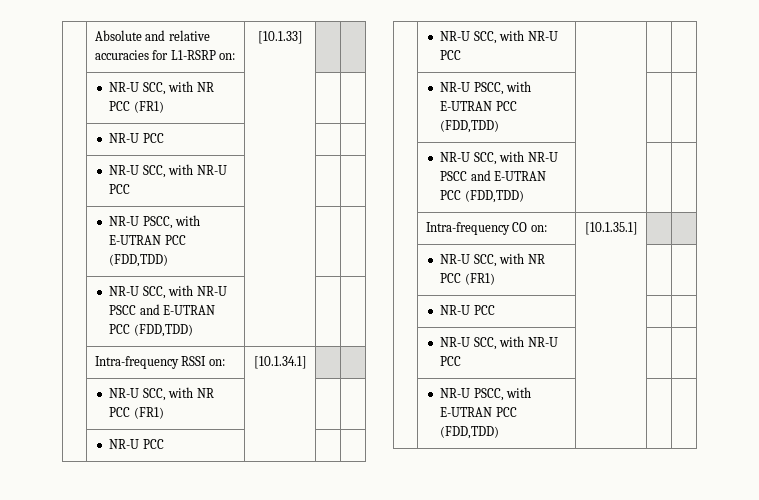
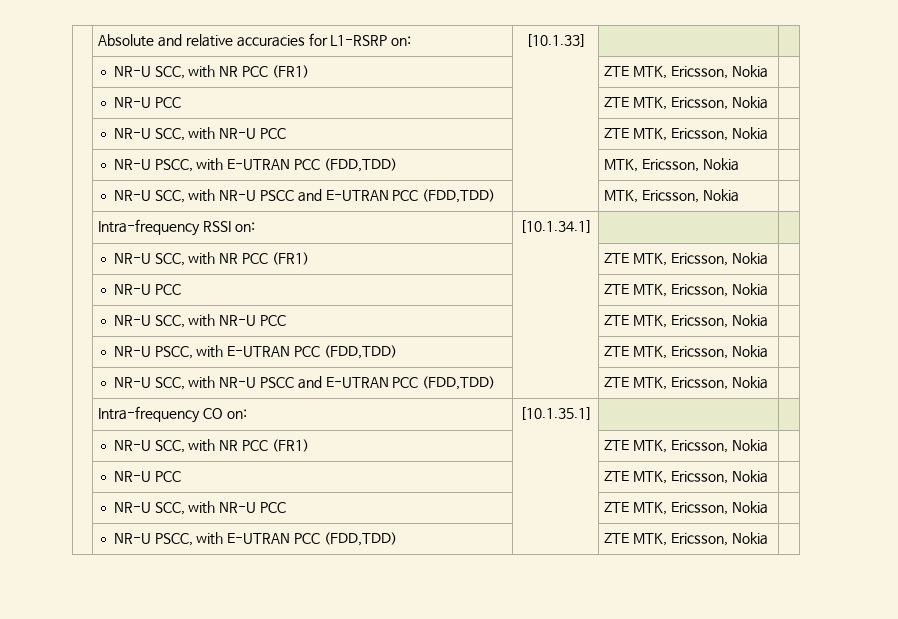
  | Absolute and relative accuracies for L1-RSRP on: | [10.1.33] | |
- | NR-U SCC, with NR PCC (FR1) | | |
- | NR-U PCC | | |
- | NR-U SCC, with NR-U PCC | | |
- | NR-U PSCC, with E-UTRAN PCC (FDD,TDD) | | |
- | NR-U SCC, with NR-U PSCC and E-UTRAN PCC (FDD,TDD) | | |
+ | NR-U SCC, with NR PCC (FR1) | | ZTE MTK, Ericsson, Nokia |
+ | NR-U PCC | | ZTE MTK, Ericsson, Nokia |
+ | NR-U SCC, with NR-U PCC | | ZTE MTK, Ericsson, Nokia |
+ | NR-U PSCC, with E-UTRAN PCC (FDD,TDD) | | MTK, Ericsson, Nokia |
+ | NR-U SCC, with NR-U PSCC and E-UTRAN PCC (FDD,TDD) | | MTK, Ericsson, Nokia |
  | Intra-frequency RSSI on: | [10.1.34.1] | |
- | NR-U SCC, with NR PCC (FR1) | | |
- | NR-U PCC | | |
- | NR-U SCC, with NR-U PCC | | |
- | NR-U PSCC, with E-UTRAN PCC (FDD,TDD) | | |
- | NR-U SCC, with NR-U PSCC and E-UTRAN PCC (FDD,TDD) | | |
+ | NR-U SCC, with NR PCC (FR1) | | ZTE MTK, Ericsson, Nokia |
+ | NR-U PCC | | ZTE MTK, Ericsson, Nokia |
+ | NR-U SCC, with NR-U PCC | | ZTE MTK, Ericsson, Nokia |
+ | NR-U PSCC, with E-UTRAN PCC (FDD,TDD) | | ZTE MTK, Ericsson, Nokia |
+ | NR-U SCC, with NR-U PSCC and E-UTRAN PCC (FDD,TDD) | | ZTE MTK, Ericsson, Nokia |
  | Intra-frequency CO on: | [10.1.35.1] | |
- | NR-U SCC, with NR PCC (FR1) | | |
- | NR-U PCC | | |
- | NR-U SCC, with NR-U PCC | | |
- | NR-U PSCC, with E-UTRAN PCC (FDD,TDD) | | |
+ | NR-U SCC, with NR PCC (FR1) | | ZTE MTK, Ericsson, Nokia |
+ | NR-U PCC | | ZTE MTK, Ericsson, Nokia |
+ | NR-U SCC, with NR-U PCC | | ZTE MTK, Ericsson, Nokia |
+ | NR-U PSCC, with E-UTRAN PCC (FDD,TDD) | | ZTE MTK, Ericsson, Nokia |

